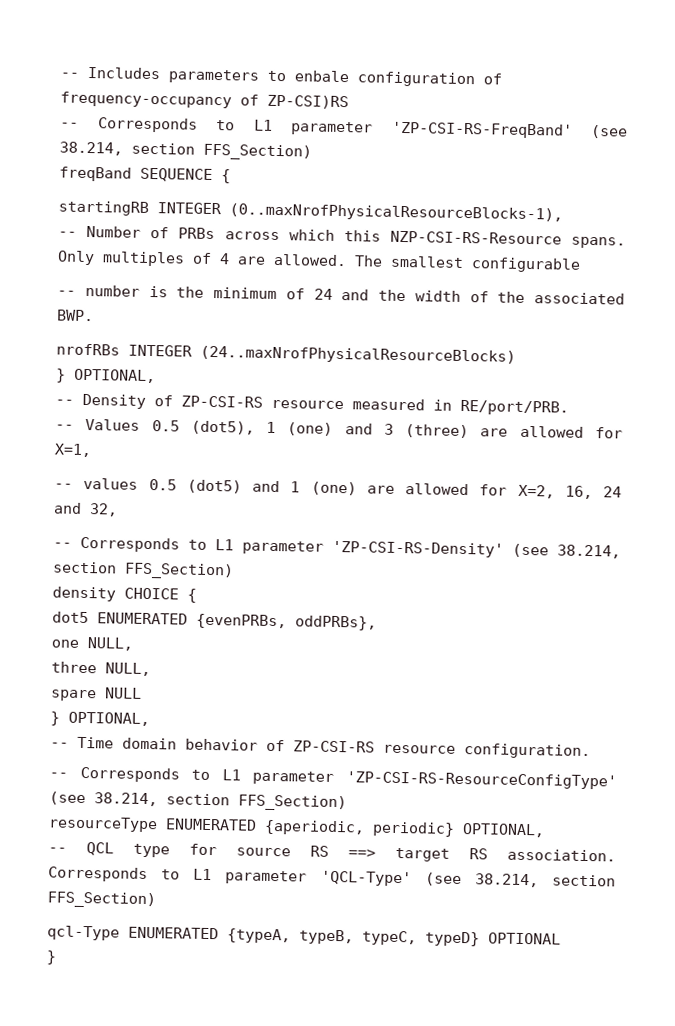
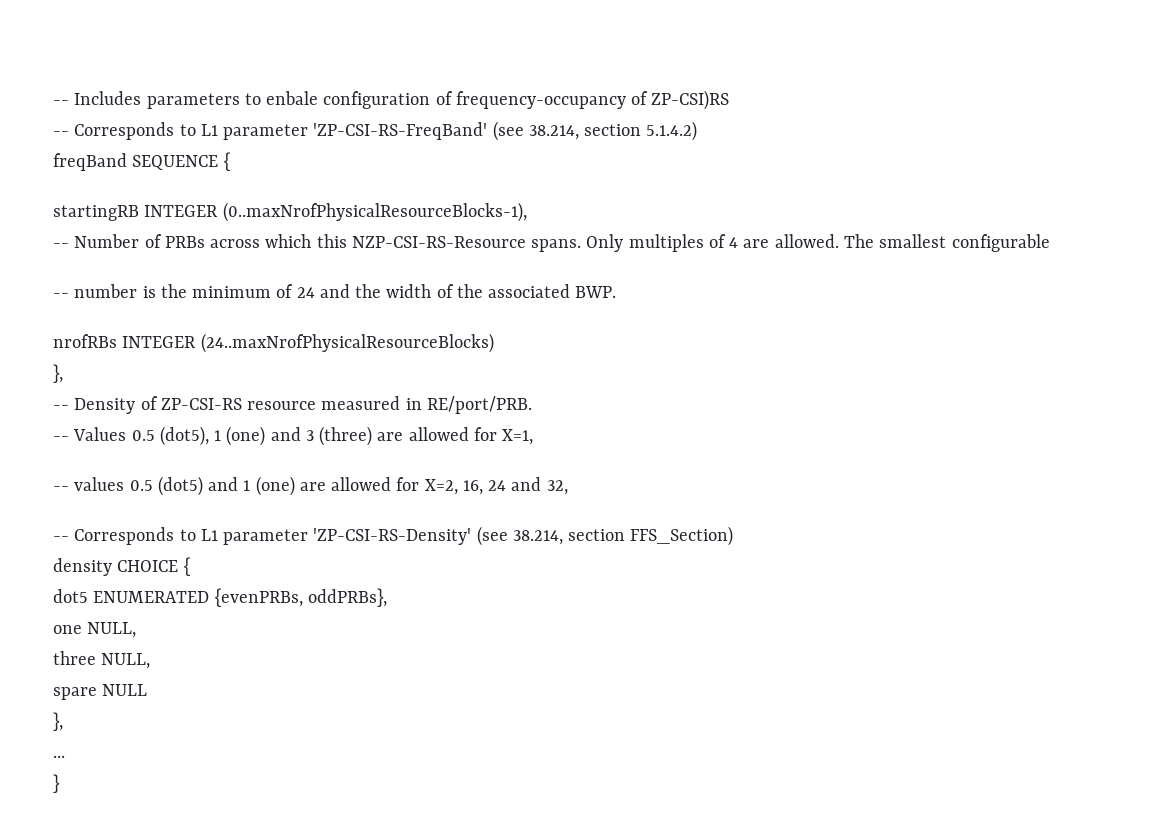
- -- Corresponds to L1 parameter 'ZP-CSI-RS-FreqBand' (see 38.214, section FFS_Section)
+ -- Corresponds to L1 parameter 'ZP-CSI-RS-FreqBand' (see 38.214, section 5.1.4.2)
  nrofRBs INTEGER (24..maxNrofPhysicalResourceBlocks)
- } OPTIONAL,
+ },
  spare NULL
- } OPTIONAL,
- -- Time domain behavior of ZP-CSI-RS resource configuration.
- -- Corresponds to L1 parameter 'ZP-CSI-RS-ResourceConfigType' (see 38.214, section FFS_Section)
- resourceType ENUMERATED {aperiodic, periodic} OPTIONAL,
- -- QCL type for source RS ==> target RS association. Corresponds to L1 parameter 'QCL-Type' (see 38.214, section FFS_Section)
- qcl-Type ENUMERATED {typeA, typeB, typeC, typeD} OPTIONAL
+ },
+ ...

